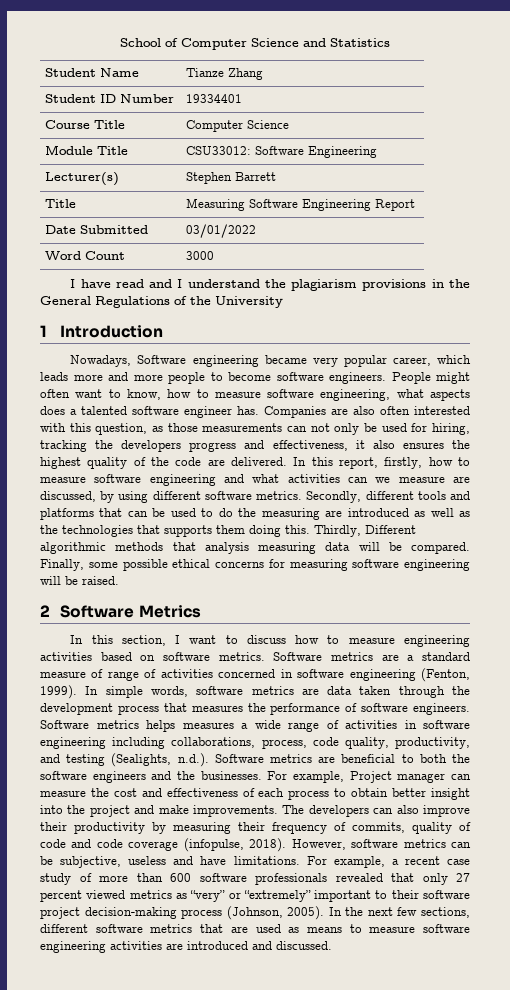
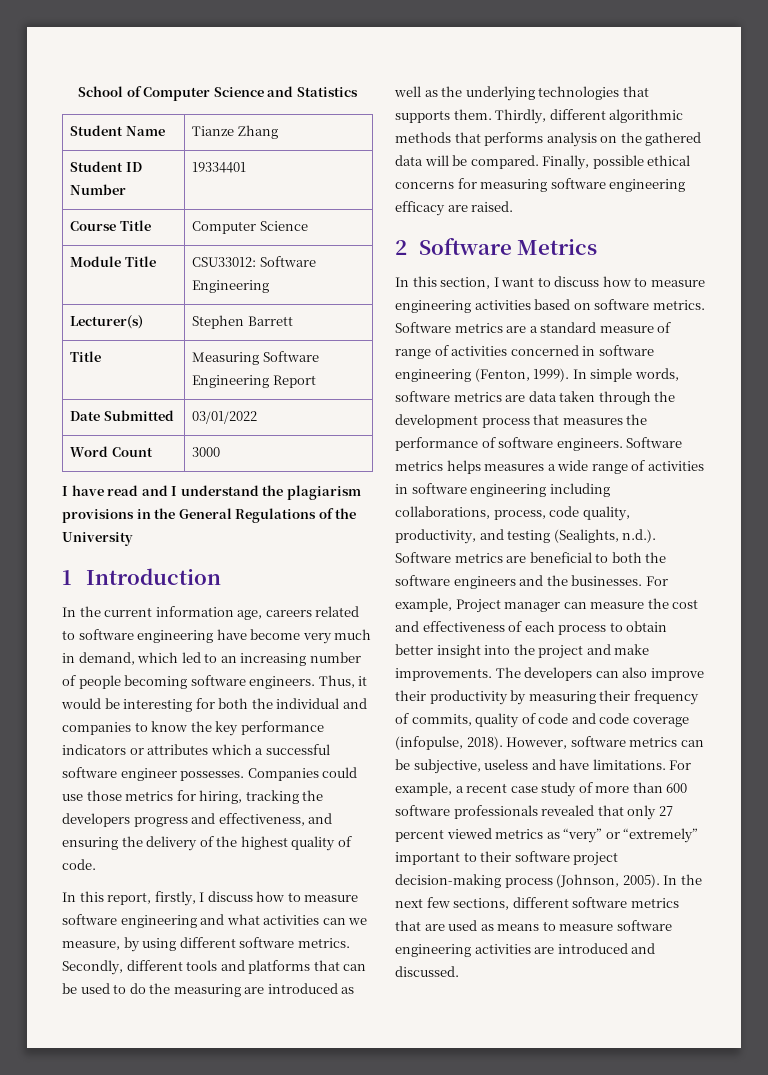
- Nowadays, Software engineering became very popular career, which leads more and more people to become software engineers. People might often want to know, how to measure software engineering, what aspects does a talented software engineer has. Companies are also often interested with this question, as those measurements can not only be used for hiring, tracking the developers progress and effectiveness, it also ensures the highest quality of the code are delivered. In this report, firstly, how to measure software engineering and what activities can we measure are discussed, by using different software metrics.
+ In the current information age, careers related to software engineering have become very much in demand, which led to an increasing number of people becoming software engineers. Thus, it would be interesting for both the individual and companies to know the key performance indicators or attributes which a successful software engineer possesses. Companies could use those metrics for hiring, tracking the developers progress and effectiveness, and ensuring the delivery of the highest quality of code.
+ In this report, firstly, I discuss how to measure software engineering and what activities can we measure, by using different software metrics.
- Secondly, different tools and platforms that can be used to do the measuring are introduced as well as the technologies that supports them doing this. Thirdly, Different algorithmic methods that analysis measuring data will be compared.
+ Secondly, different tools and platforms that can be used to do the measuring are introduced as well as the underlying technologies that supports them. Thirdly, different algorithmic methods that performs analysis on the gathered data will be compared.
- Finally, some possible ethical concerns for measuring software engineering will be raised.
+ Finally, possible ethical concerns for measuring software engineering efficacy are raised.

